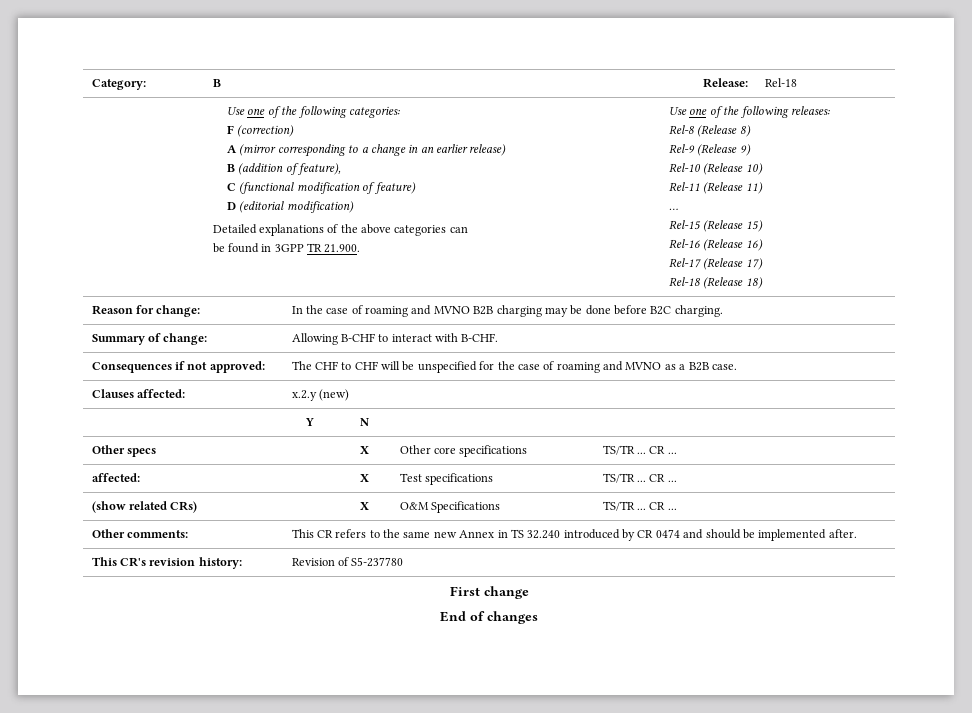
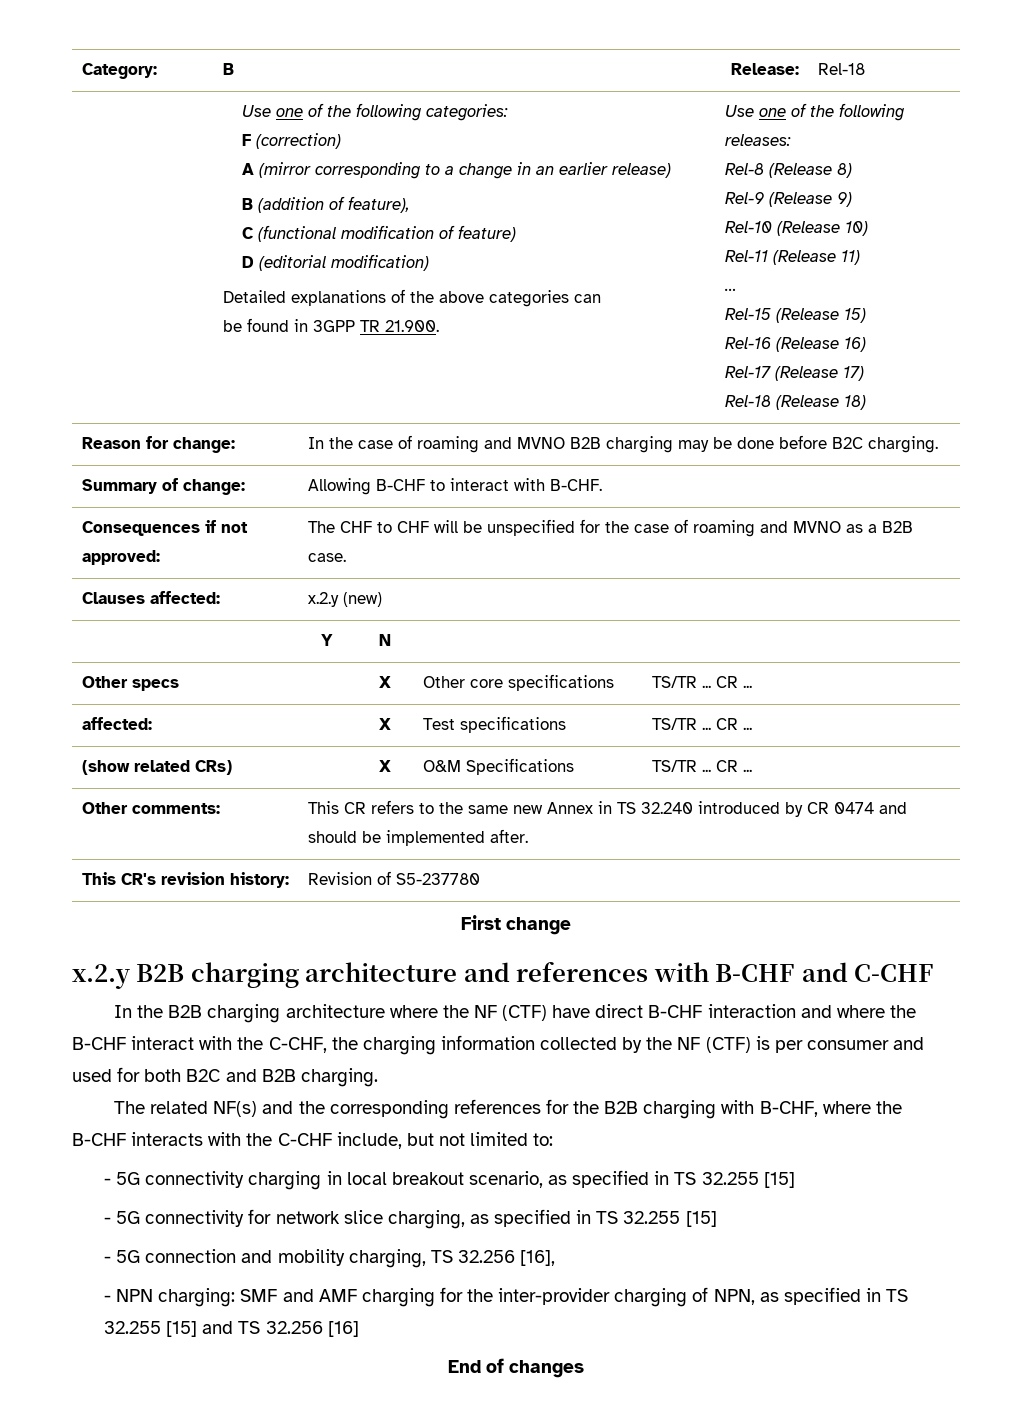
+ x.2.y B2B charging architecture and references with B-CHF and C-CHF
+ In the B2B charging architecture where the NF (CTF) have direct B-CHF interaction and where the B-CHF interact with the C-CHF, the charging information collected by the NF (CTF) is per consumer and used for both B2C and B2B charging.
+ The related NF(s) and the corresponding references for the B2B charging with B-CHF, where the B-CHF interacts with the C-CHF include, but not limited to:
+ - 5G connectivity charging in local breakout scenario, as specified in TS 32.255 [15]
+ - 5G connectivity for network slice charging, as specified in TS 32.255 [15]
+ - 5G connection and mobility charging, TS 32.256 [16],
+ - NPN charging: SMF and AMF charging for the inter-provider charging of NPN, as specified in TS 32.255 [15] and TS 32.256 [16]

